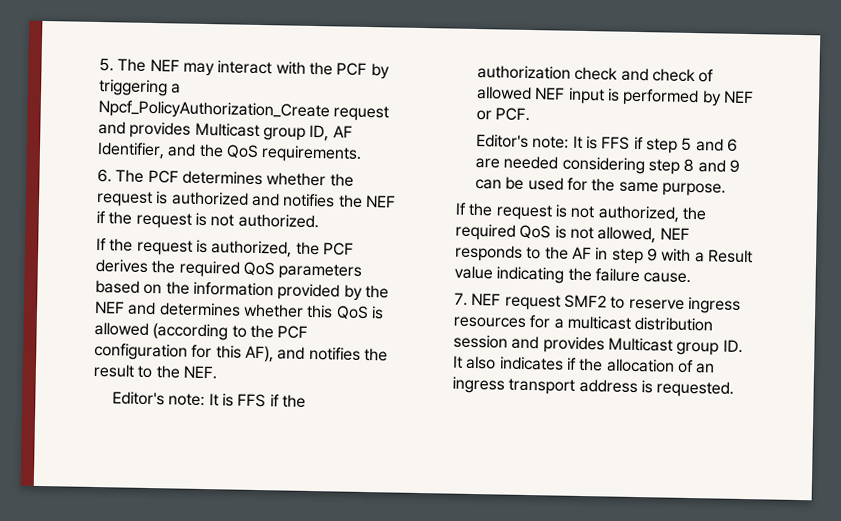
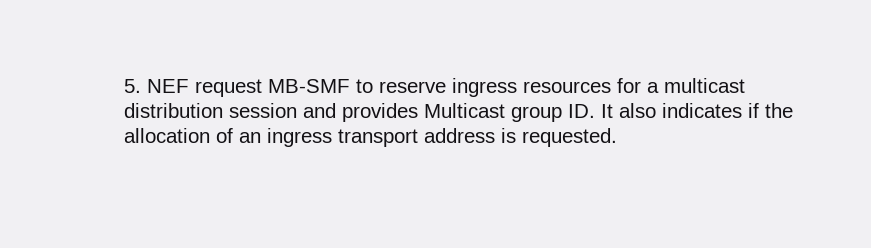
- 5. The NEF may interact with the PCF by triggering a Npcf_PolicyAuthorization_Create request and provides Multicast group ID, AF Identifier, and the QoS requirements.
- 6. The PCF determines whether the request is authorized and notifies the NEF if the request is not authorized.
- If the request is authorized, the PCF derives the required QoS parameters based on the information provided by the NEF and determines whether this QoS is allowed (according to the PCF configuration for this AF), and notifies the result to the NEF.
- Editor's note: It is FFS if the authorization check and check of allowed NEF input is performed by NEF or PCF.
- Editor's note: It is FFS if step 5 and 6 are needed considering step 8 and 9 can be used for the same purpose.
- If the request is not authorized, the required QoS is not allowed, NEF responds to the AF in step 9 with a Result value indicating the failure cause.
- 7. NEF request SMF2 to reserve ingress resources for a multicast distribution session and provides Multicast group ID. It also indicates if the allocation of an ingress transport address is requested.
+ 5. NEF request MB-SMF to reserve ingress resources for a multicast distribution session and provides Multicast group ID. It also indicates if the allocation of an ingress transport address is requested.

